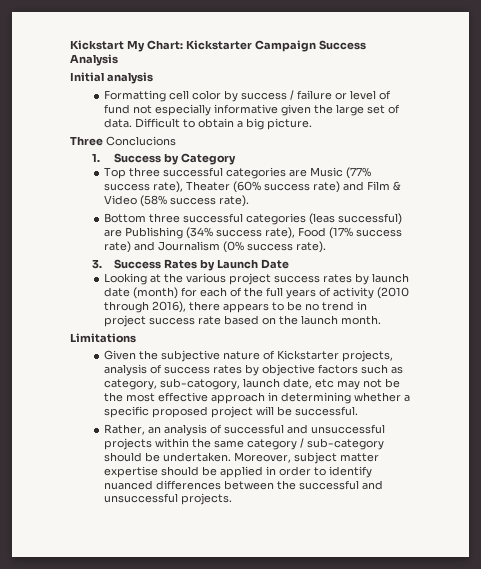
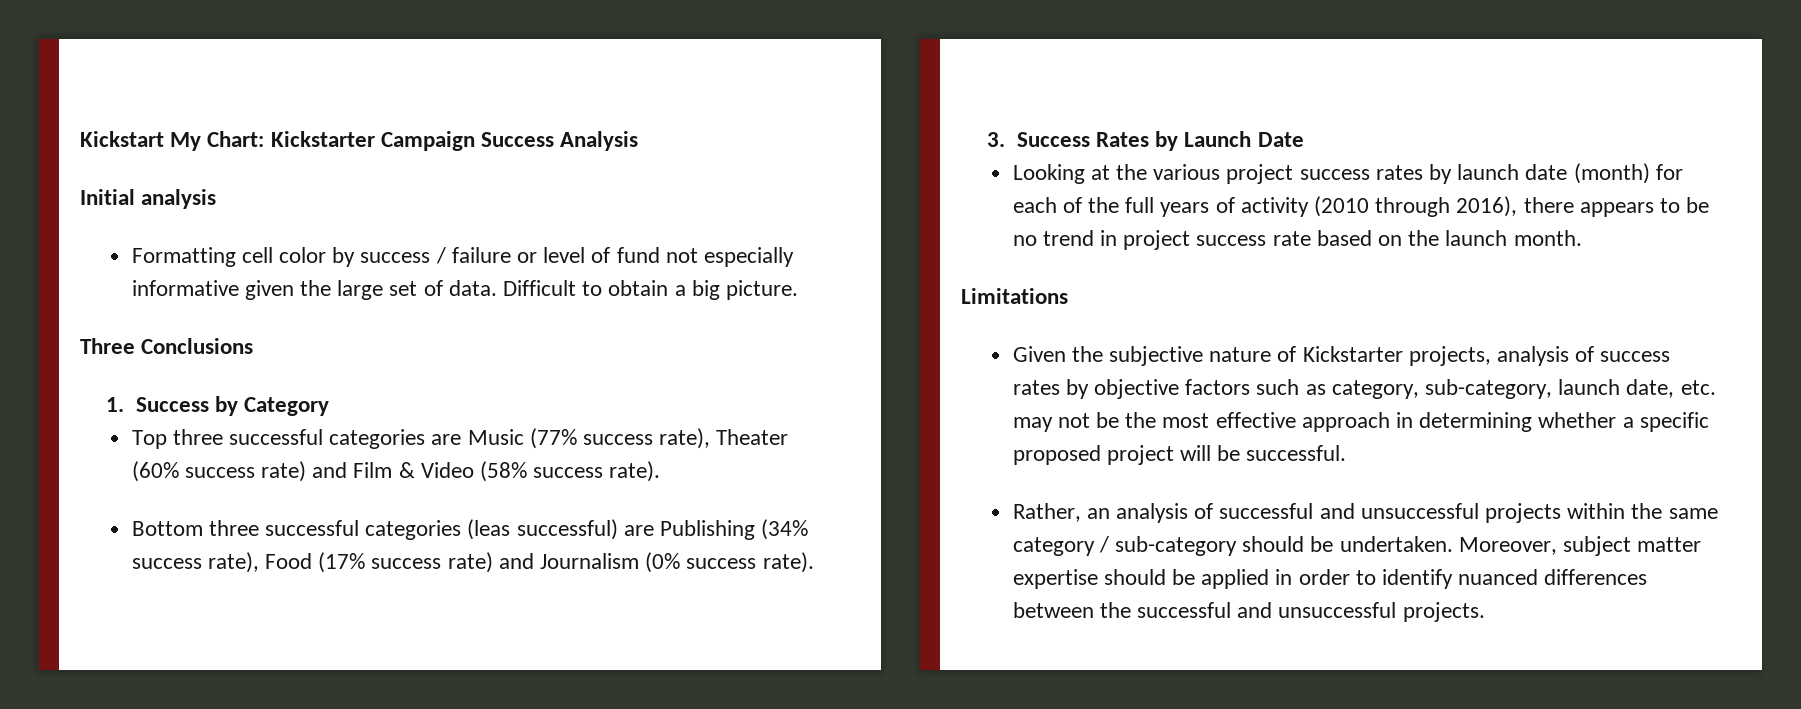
- Three Conclucions
+ Three Conclusions
- Given the subjective nature of Kickstarter projects, analysis of success rates by objective factors such as category, sub-catogory, launch date, etc may not be the most effective approach in determining whether a specific proposed project will be successful.
+ Given the subjective nature of Kickstarter projects, analysis of success rates by objective factors such as category, sub-category, launch date, etc. may not be the most effective approach in determining whether a specific proposed project will be successful.

